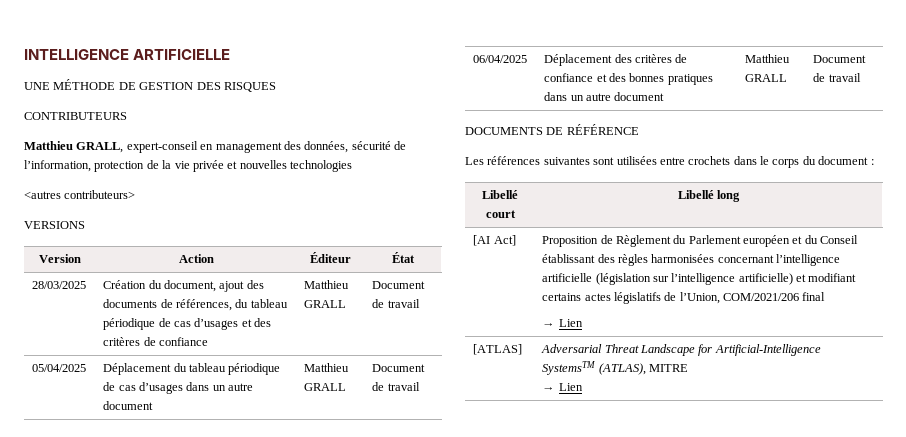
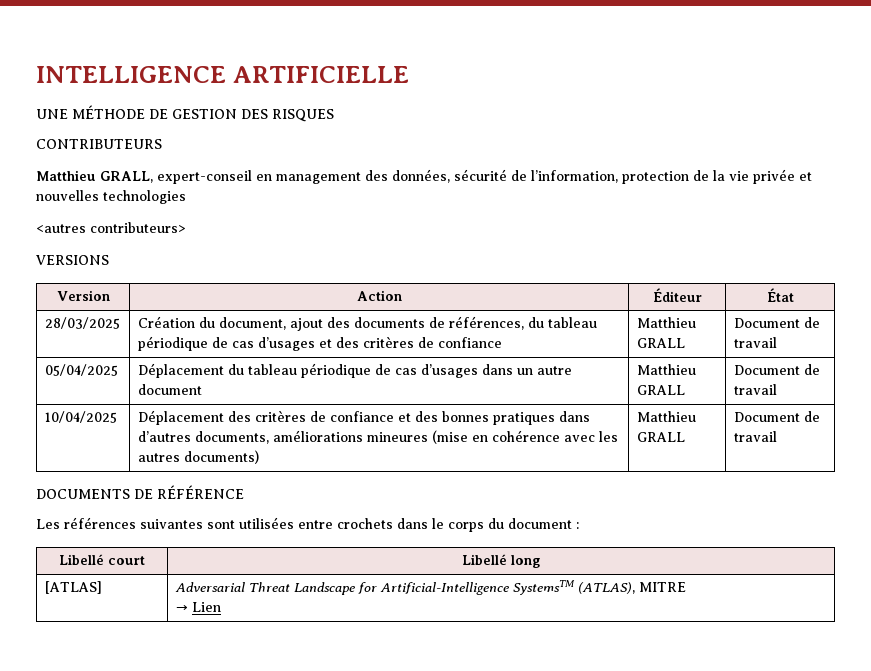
- 06/04/2025 | Déplacement des critères de confiance et des bonnes pratiques dans un autre document | Matthieu GRALL | Document de travail
+ 10/04/2025 | Déplacement des critères de confiance et des bonnes pratiques dans d’autres documents, améliorations mineures (mise en cohérence avec les autres documents) | Matthieu GRALL | Document de travail
- [AI Act] | Proposition de Règlement du Parlement européen et du Conseil établissant des règles harmonisées concernant l’intelligence artificielle (législation sur l’intelligence artificielle) et modifiant certains actes législatifs de l’Union, COM/2021/206 final
- → Lien

